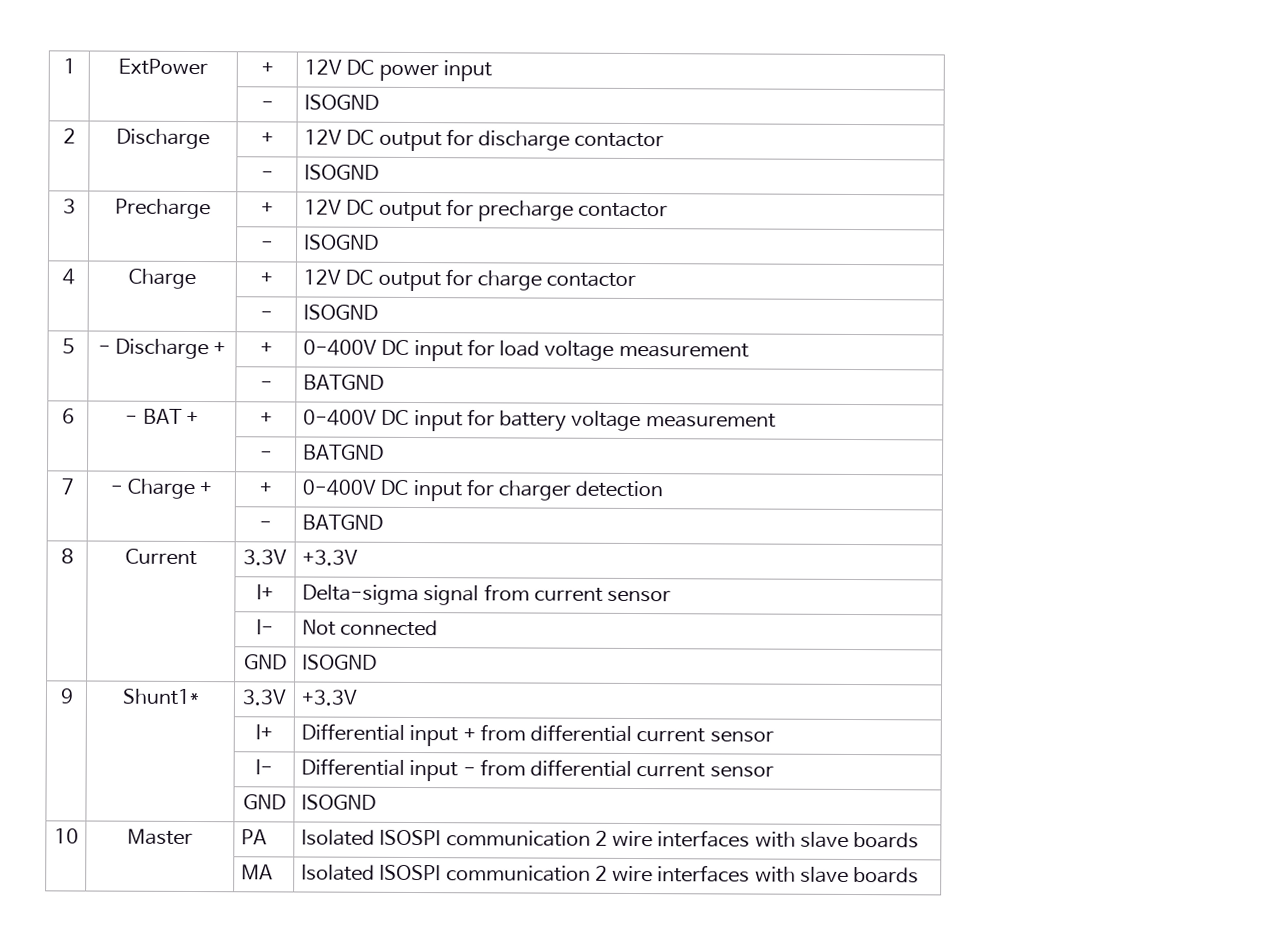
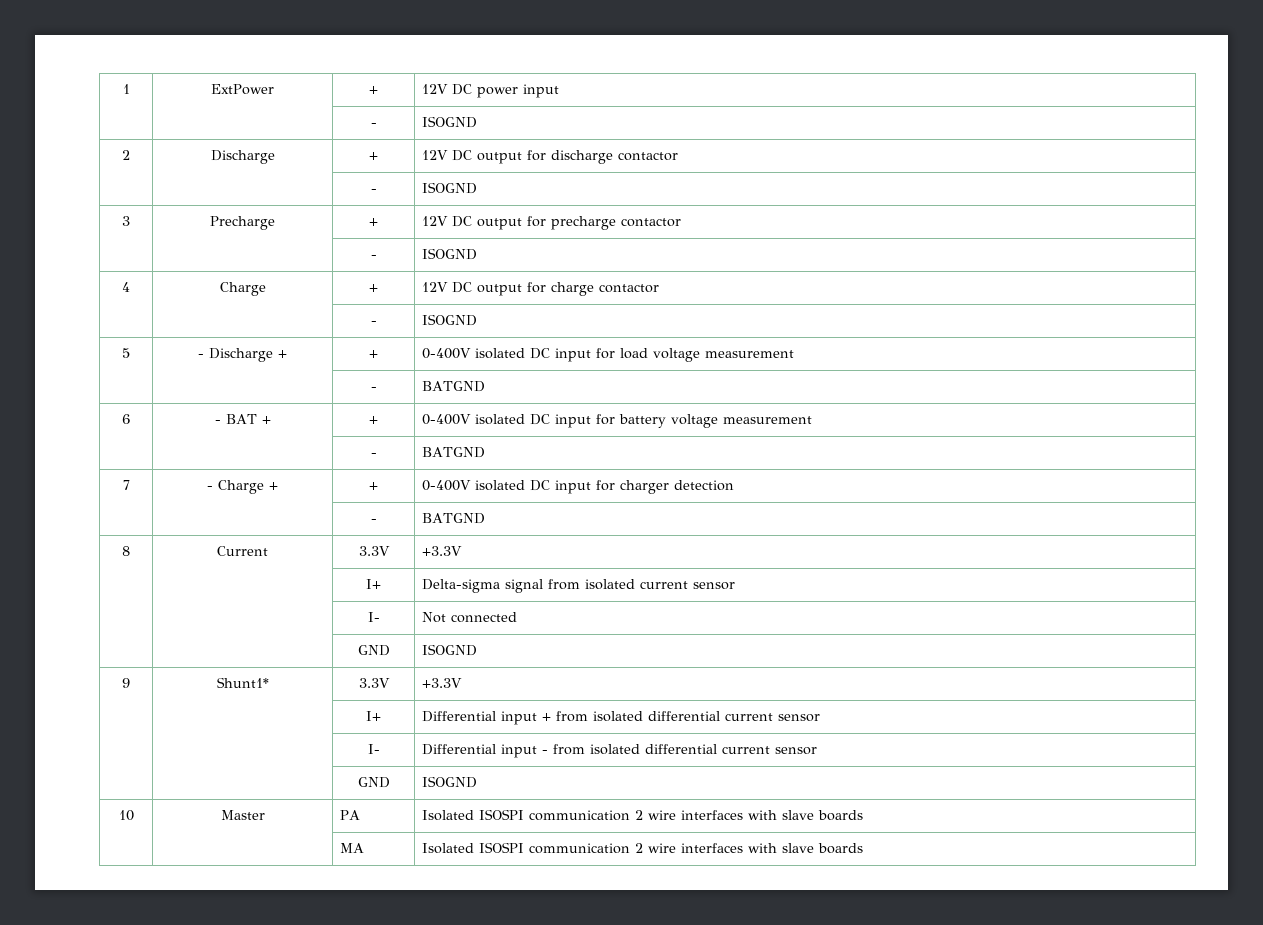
- 5 | - Discharge + | + | 0-400V DC input for load voltage measurement
+ 5 | - Discharge + | + | 0-400V isolated DC input for load voltage measurement
- 6 | - BAT + | + | 0-400V DC input for battery voltage measurement
+ 6 | - BAT + | + | 0-400V isolated DC input for battery voltage measurement
- 7 | - Charge + | + | 0-400V DC input for charger detection
+ 7 | - Charge + | + | 0-400V isolated DC input for charger detection
- | | I+ | Delta-sigma signal from current sensor
+ | | I+ | Delta-sigma signal from isolated current sensor
- | | I+ | Differential input + from differential current sensor
+ | | I+ | Differential input + from isolated differential current sensor
- | | I- | Differential input - from differential current sensor
+ | | I- | Differential input - from isolated differential current sensor

